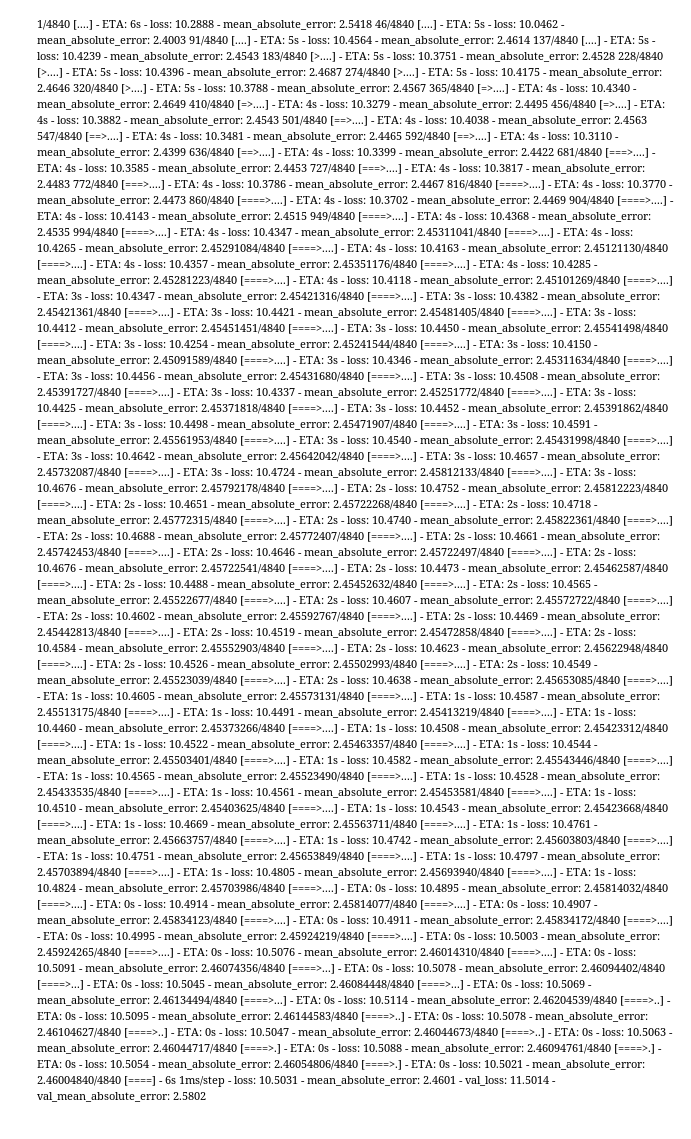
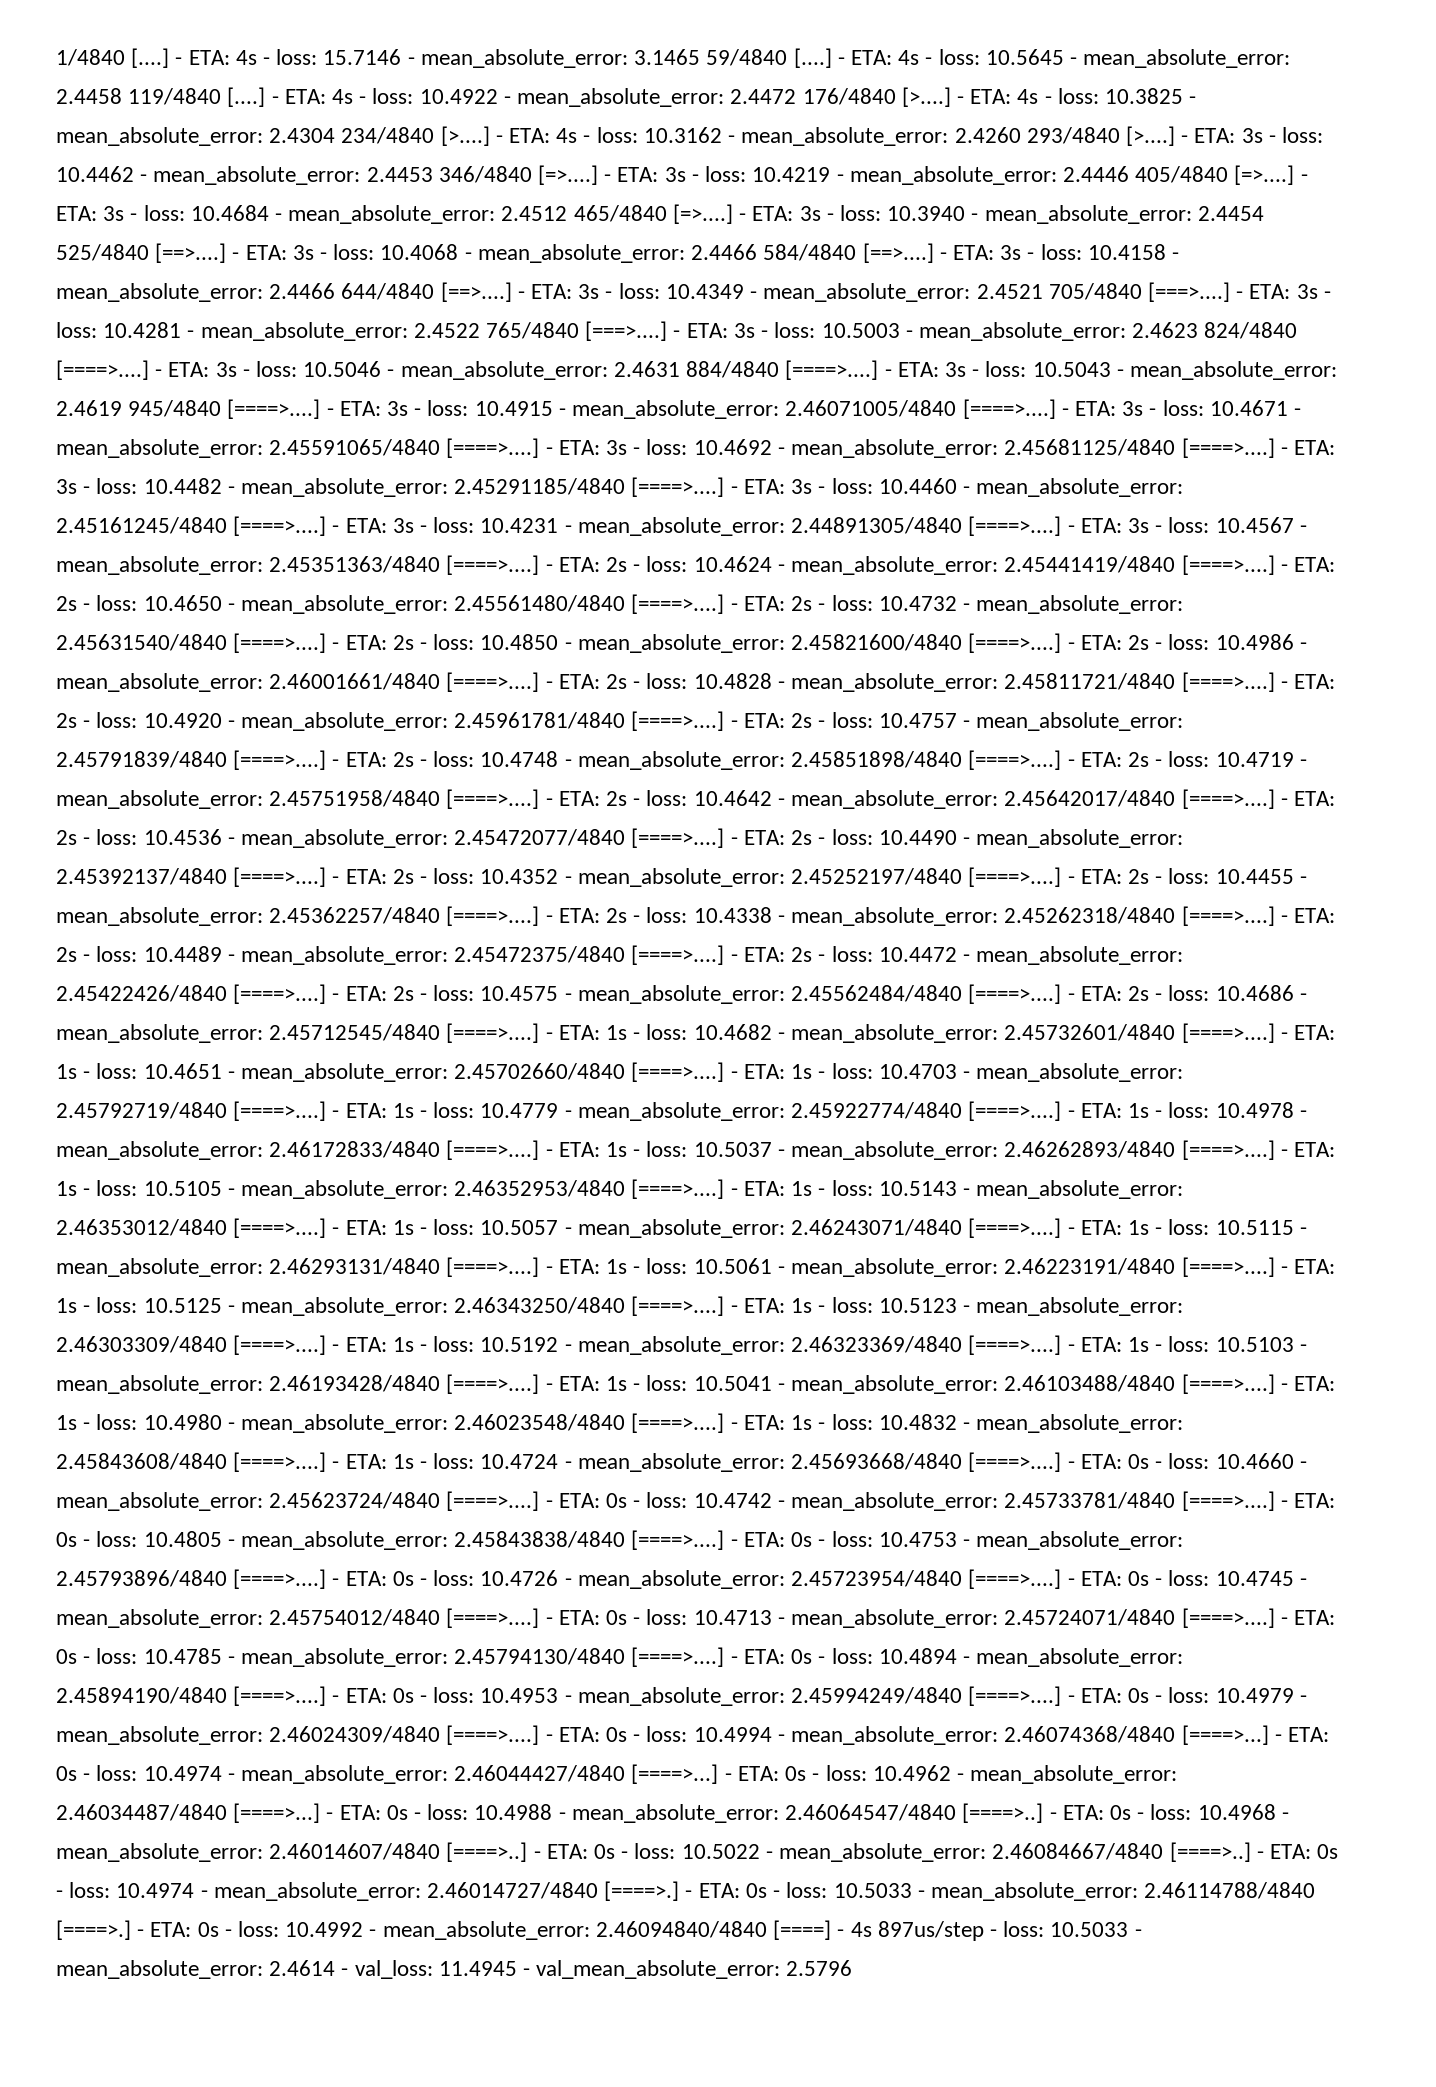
- - ETA: 6s - loss: 10.2888 - mean_absolute_error: 2.5418 46/4840 [....] - ETA: 5s - loss: 10.0462 - mean_absolute_error: 2.4003 91/4840 [....] - ETA: 5s - loss: 10.4564 - mean_absolute_error: 2.4614 137/4840 [....] - ETA: 5s - loss: 10.4239 - mean_absolute_error: 2.4543 183/4840 [>....] - ETA: 5s - loss: 10.3751 - mean_absolute_error: 2.4528 228/4840 [>....] - ETA: 5s - loss: 10.4396 - mean_absolute_error: 2.4687 274/4840 [>....] - ETA: 5s - loss: 10.4175 - mean_absolute_error: 2.4646 320/4840 [>....] - ETA: 5s - loss: 10.3788 - mean_absolute_error: 2.4567 365/4840 [=>....] - ETA: 4s - loss: 10.4340 - mean_absolute_error: 2.4649 410/4840 [=>....] - ETA: 4s - loss: 10.3279 - mean_absolute_error: 2.4495 456/4840 [=>....] - ETA: 4s - loss: 10.3882 - mean_absolute_error: 2.4543 501/4840 [==>....] - ETA: 4s - loss: 10.4038 - mean_absolute_error: 2.4563 547/4840 [==>....] - ETA: 4s - loss: 10.3481 - mean_absolute_error: 2.4465 592/4840 [==>....] - ETA: 4s - loss: 10.3110 - mean_absolute_error: 2.4399 636/4840 [==>....] - ETA: 4s - loss: 10.3399 - mean_absolute_error: 2.4422 681/4840 [===>....] - ETA: 4s - loss: 10.3585 - mean_absolute_error: 2.4453 727/4840 [===>....] - ETA: 4s - loss: 10.3817 - mean_absolute_error: 2.4483 772/4840 [===>....] - ETA: 4s - loss: 10.3786 - mean_absolute_error: 2.4467 816/4840 [====>....] - ETA: 4s - loss: 10.3770 - mean_absolute_error: 2.4473 860/4840 [====>....] - ETA: 4s - loss: 10.3702 - mean_absolute_error: 2.4469 904/4840 [====>....] - ETA: 4s - loss: 10.4143 - mean_absolute_error: 2.4515 949/4840 [====>....] - ETA: 4s - loss: 10.4368 - mean_absolute_error: 2.4535 994/4840 [====>....] - ETA: 4s - loss: 10.4347 - mean_absolute_error: 2.45311041/4840 [====>....] - ETA: 4s - loss: 10.4265 - mean_absolute_error: 2.45291084/4840 [====>....] - ETA: 4s - loss: 10.4163 - mean_absolute_error: 2.45121130/4840 [====>....] - ETA: 4s - loss: 10.4357 - mean_absolute_error: 2.45351176/4840 [====>....] - ETA: 4s - loss: 10.4285 - mean_absolute_error: 2.45281223/4840 [====>....] - ETA: 4s - loss: 10.4118 - mean_absolute_error: 2.45101269/4840 [====>....] - ETA: 3s - loss: 10.4347 - mean_absolute_error: 2.45421316/4840 [====>....] - ETA: 3s - loss: 10.4382 - mean_absolute_error: 2.45421361/4840 [====>....] - ETA: 3s - loss: 10.4421 - mean_absolute_error: 2.45481405/4840 [====>....] - ETA: 3s - loss: 10.4412 - mean_absolute_error: 2.45451451/4840 [====>....] - ETA: 3s - loss: 10.4450 - mean_absolute_error: 2.45541498/4840 [====>....] - ETA: 3s - loss: 10.4254 - mean_absolute_error: 2.45241544/4840 [====>....] - ETA: 3s - loss: 10.4150 - mean_absolute_error: 2.45091589/4840 [====>....] - ETA: 3s - loss: 10.4346 - mean_absolute_error: 2.45311634/4840 [====>....] - ETA: 3s - loss: 10.4456 - mean_absolute_error: 2.45431680/4840 [====>....] - ETA: 3s - loss: 10.4508 - mean_absolute_error: 2.45391727/4840 [====>....] - ETA: 3s - loss: 10.4337 - mean_absolute_error: 2.45251772/4840 [====>....] - ETA: 3s - loss: 10.4425 - mean_absolute_error: 2.45371818/4840 [====>....] - ETA: 3s - loss: 10.4452 - mean_absolute_error: 2.45391862/4840 [====>....] - ETA: 3s - loss: 10.4498 - mean_absolute_error: 2.45471907/4840 [====>....] - ETA: 3s - loss: 10.4591 - mean_absolute_error: 2.45561953/4840 [====>....] - ETA: 3s - loss: 10.4540 - mean_absolute_error: 2.45431998/4840 [====>....] - ETA: 3s - loss: 10.4642 - mean_absolute_error: 2.45642042/4840 [====>....] - ETA: 3s - loss: 10.4657 - mean_absolute_error: 2.45732087/4840 [====>....] - ETA: 3s - loss: 10.4724 - mean_absolute_error: 2.45812133/4840 [====>....] - ETA: 3s - loss: 10.4676 - mean_absolute_error: 2.45792178/4840 [====>....] - ETA: 2s - loss: 10.4752 - mean_absolute_error: 2.45812223/4840 [====>....] - ETA: 2s - loss: 10.4651 - mean_absolute_error: 2.45722268/4840 [====>....] - ETA: 2s - loss: 10.4718 - mean_absolute_error: 2.45772315/4840 [====>....] - ETA: 2s - loss: 10.4740 - mean_absolute_error: 2.45822361/4840 [====>....] - ETA: 2s - loss: 10.4688 - mean_absolute_error: 2.45772407/4840 [====>....] - ETA: 2s - loss: 10.4661 - mean_absolute_error: 2.45742453/4840 [====>....] - ETA: 2s - loss: 10.4646 - mean_absolute_error: 2.45722497/4840 [====>....] - ETA: 2s - loss: 10.4676 - mean_absolute_error: 2.45722541/4840 [====>....] - ETA: 2s - loss: 10.4473 - mean_absolute_error: 2.45462587/4840 [====>....] - ETA: 2s - loss: 10.4488 - mean_absolute_error: 2.45452632/4840 [====>....] - ETA: 2s - loss: 10.4565 - mean_absolute_error: 2.45522677/4840 [====>....] - ETA: 2s - loss: 10.4607 - mean_absolute_error: 2.45572722/4840 [====>....] - ETA: 2s - loss: 10.4602 - mean_absolute_error: 2.45592767/4840 [====>....] - ETA: 2s - loss: 10.4469 - mean_absolute_error: 2.45442813/4840 [====>....] - ETA: 2s - loss: 10.4519 - mean_absolute_error: 2.45472858/4840 [====>....] - ETA: 2s - loss: 10.4584 - mean_absolute_error: 2.45552903/4840 [====>....] - ETA: 2s - loss: 10.4623 - mean_absolute_error: 2.45622948/4840 [====>....] - ETA: 2s - loss: 10.4526 - mean_absolute_error: 2.45502993/4840 [====>....] - ETA: 2s - loss: 10.4549 - mean_absolute_error: 2.45523039/4840 [====>....] - ETA: 2s - loss: 10.4638 - mean_absolute_error: 2.45653085/4840 [====>....] - ETA: 1s - loss: 10.4605 - mean_absolute_error: 2.45573131/4840 [====>....] - ETA: 1s - loss: 10.4587 - mean_absolute_error: 2.45513175/4840 [====>....] - ETA: 1s - loss: 10.4491 - mean_absolute_error: 2.45413219/4840 [====>....] - ETA: 1s - loss: 10.4460 - mean_absolute_error: 2.45373266/4840 [====>....] - ETA: 1s - loss: 10.4508 - mean_absolute_error: 2.45423312/4840 [====>....] - ETA: 1s - loss: 10.4522 - mean_absolute_error: 2.45463357/4840 [====>....] - ETA: 1s - loss: 10.4544 - mean_absolute_error: 2.45503401/4840 [====>....] - ETA: 1s - loss: 10.4582 - mean_absolute_error: 2.45543446/4840 [====>....] - ETA: 1s - loss: 10.4565 - mean_absolute_error: 2.45523490/4840 [====>....] - ETA: 1s - loss: 10.4528 - mean_absolute_error: 2.45433535/4840 [====>....] - ETA: 1s - loss: 10.4561 - mean_absolute_error: 2.45453581/4840 [====>....] - ETA: 1s - loss: 10.4510 - mean_absolute_error: 2.45403625/4840 [====>....] - ETA: 1s - loss: 10.4543 - mean_absolute_error: 2.45423668/4840 [====>....] - ETA: 1s - loss: 10.4669 - mean_absolute_error: 2.45563711/4840 [====>....] - ETA: 1s - loss: 10.4761 - mean_absolute_error: 2.45663757/4840 [====>....] - ETA: 1s - loss: 10.4742 - mean_absolute_error: 2.45603803/4840 [====>....] - ETA: 1s - loss: 10.4751 - mean_absolute_error: 2.45653849/4840 [====>....] - ETA: 1s - loss: 10.4797 - mean_absolute_error: 2.45703894/4840 [====>....] - ETA: 1s - loss: 10.4805 - mean_absolute_error: 2.45693940/4840 [====>....] - ETA: 1s - loss: 10.4824 - mean_absolute_error: 2.45703986/4840 [====>....] - ETA: 0s - loss: 10.4895 - mean_absolute_error: 2.45814032/4840 [====>....] - ETA: 0s - loss: 10.4914 - mean_absolute_error: 2.45814077/4840 [====>....] - ETA: 0s - loss: 10.4907 - mean_absolute_error: 2.45834123/4840 [====>....] - ETA: 0s - loss: 10.4911 - mean_absolute_error: 2.45834172/4840 [====>....] - ETA: 0s - loss: 10.4995 - mean_absolute_error: 2.45924219/4840 [====>....] - ETA: 0s - loss: 10.5003 - mean_absolute_error: 2.45924265/4840 [====>....] - ETA: 0s - loss: 10.5076 - mean_absolute_error: 2.46014310/4840 [====>....] - ETA: 0s - loss: 10.5091 - mean_absolute_error: 2.46074356/4840 [====>...] - ETA: 0s - loss: 10.5078 - mean_absolute_error: 2.46094402/4840 [====>...] - ETA: 0s - loss: 10.5045 - mean_absolute_error: 2.46084448/4840 [====>...] - ETA: 0s - loss: 10.5069 - mean_absolute_error: 2.46134494/4840 [====>...] - ETA: 0s - loss: 10.5114 - mean_absolute_error: 2.46204539/4840 [====>..] - ETA: 0s - loss: 10.5095 - mean_absolute_error: 2.46144583/4840 [====>..] - ETA: 0s - loss: 10.5078 - mean_absolute_error: 2.46104627/4840 [====>..] - ETA: 0s - loss: 10.5047 - mean_absolute_error: 2.46044673/4840 [====>..] - ETA: 0s - loss: 10.5063 - mean_absolute_error: 2.46044717/4840 [====>.] - ETA: 0s - loss: 10.5088 - mean_absolute_error: 2.46094761/4840 [====>.] - ETA: 0s - loss: 10.5054 - mean_absolute_error: 2.46054806/4840 [====>.] - ETA: 0s - loss: 10.5021 - mean_absolute_error: 2.46004840/4840 [====] - 6s 1ms/step - loss: 10.5031 - mean_absolute_error: 2.4601 - val_loss: 11.5014 - val_mean_absolute_error: 2.5802
+ - ETA: 4s - loss: 15.7146 - mean_absolute_error: 3.1465 59/4840 [....] - ETA: 4s - loss: 10.5645 - mean_absolute_error: 2.4458 119/4840 [....] - ETA: 4s - loss: 10.4922 - mean_absolute_error: 2.4472 176/4840 [>....] - ETA: 4s - loss: 10.3825 - mean_absolute_error: 2.4304 234/4840 [>....] - ETA: 4s - loss: 10.3162 - mean_absolute_error: 2.4260 293/4840 [>....] - ETA: 3s - loss: 10.4462 - mean_absolute_error: 2.4453 346/4840 [=>....] - ETA: 3s - loss: 10.4219 - mean_absolute_error: 2.4446 405/4840 [=>....] - ETA: 3s - loss: 10.4684 - mean_absolute_error: 2.4512 465/4840 [=>....] - ETA: 3s - loss: 10.3940 - mean_absolute_error: 2.4454 525/4840 [==>....] - ETA: 3s - loss: 10.4068 - mean_absolute_error: 2.4466 584/4840 [==>....] - ETA: 3s - loss: 10.4158 - mean_absolute_error: 2.4466 644/4840 [==>....] - ETA: 3s - loss: 10.4349 - mean_absolute_error: 2.4521 705/4840 [===>....] - ETA: 3s - loss: 10.4281 - mean_absolute_error: 2.4522 765/4840 [===>....] - ETA: 3s - loss: 10.5003 - mean_absolute_error: 2.4623 824/4840 [====>....] - ETA: 3s - loss: 10.5046 - mean_absolute_error: 2.4631 884/4840 [====>....] - ETA: 3s - loss: 10.5043 - mean_absolute_error: 2.4619 945/4840 [====>....] - ETA: 3s - loss: 10.4915 - mean_absolute_error: 2.46071005/4840 [====>....] - ETA: 3s - loss: 10.4671 - mean_absolute_error: 2.45591065/4840 [====>....] - ETA: 3s - loss: 10.4692 - mean_absolute_error: 2.45681125/4840 [====>....] - ETA: 3s - loss: 10.4482 - mean_absolute_error: 2.45291185/4840 [====>....] - ETA: 3s - loss: 10.4460 - mean_absolute_error: 2.45161245/4840 [====>....] - ETA: 3s - loss: 10.4231 - mean_absolute_error: 2.44891305/4840 [====>....] - ETA: 3s - loss: 10.4567 - mean_absolute_error: 2.45351363/4840 [====>....] - ETA: 2s - loss: 10.4624 - mean_absolute_error: 2.45441419/4840 [====>....] - ETA: 2s - loss: 10.4650 - mean_absolute_error: 2.45561480/4840 [====>....] - ETA: 2s - loss: 10.4732 - mean_absolute_error: 2.45631540/4840 [====>....] - ETA: 2s - loss: 10.4850 - mean_absolute_error: 2.45821600/4840 [====>....] - ETA: 2s - loss: 10.4986 - mean_absolute_error: 2.46001661/4840 [====>....] - ETA: 2s - loss: 10.4828 - mean_absolute_error: 2.45811721/4840 [====>....] - ETA: 2s - loss: 10.4920 - mean_absolute_error: 2.45961781/4840 [====>....] - ETA: 2s - loss: 10.4757 - mean_absolute_error: 2.45791839/4840 [====>....] - ETA: 2s - loss: 10.4748 - mean_absolute_error: 2.45851898/4840 [====>....] - ETA: 2s - loss: 10.4719 - mean_absolute_error: 2.45751958/4840 [====>....] - ETA: 2s - loss: 10.4642 - mean_absolute_error: 2.45642017/4840 [====>....] - ETA: 2s - loss: 10.4536 - mean_absolute_error: 2.45472077/4840 [====>....] - ETA: 2s - loss: 10.4490 - mean_absolute_error: 2.45392137/4840 [====>....] - ETA: 2s - loss: 10.4352 - mean_absolute_error: 2.45252197/4840 [====>....] - ETA: 2s - loss: 10.4455 - mean_absolute_error: 2.45362257/4840 [====>....] - ETA: 2s - loss: 10.4338 - mean_absolute_error: 2.45262318/4840 [====>....] - ETA: 2s - loss: 10.4489 - mean_absolute_error: 2.45472375/4840 [====>....] - ETA: 2s - loss: 10.4472 - mean_absolute_error: 2.45422426/4840 [====>....] - ETA: 2s - loss: 10.4575 - mean_absolute_error: 2.45562484/4840 [====>....] - ETA: 2s - loss: 10.4686 - mean_absolute_error: 2.45712545/4840 [====>....] - ETA: 1s - loss: 10.4682 - mean_absolute_error: 2.45732601/4840 [====>....] - ETA: 1s - loss: 10.4651 - mean_absolute_error: 2.45702660/4840 [====>....] - ETA: 1s - loss: 10.4703 - mean_absolute_error: 2.45792719/4840 [====>....] - ETA: 1s - loss: 10.4779 - mean_absolute_error: 2.45922774/4840 [====>....] - ETA: 1s - loss: 10.4978 - mean_absolute_error: 2.46172833/4840 [====>....] - ETA: 1s - loss: 10.5037 - mean_absolute_error: 2.46262893/4840 [====>....] - ETA: 1s - loss: 10.5105 - mean_absolute_error: 2.46352953/4840 [====>....] - ETA: 1s - loss: 10.5143 - mean_absolute_error: 2.46353012/4840 [====>....] - ETA: 1s - loss: 10.5057 - mean_absolute_error: 2.46243071/4840 [====>....] - ETA: 1s - loss: 10.5115 - mean_absolute_error: 2.46293131/4840 [====>....] - ETA: 1s - loss: 10.5061 - mean_absolute_error: 2.46223191/4840 [====>....] - ETA: 1s - loss: 10.5125 - mean_absolute_error: 2.46343250/4840 [====>....] - ETA: 1s - loss: 10.5123 - mean_absolute_error: 2.46303309/4840 [====>....] - ETA: 1s - loss: 10.5192 - mean_absolute_error: 2.46323369/4840 [====>....] - ETA: 1s - loss: 10.5103 - mean_absolute_error: 2.46193428/4840 [====>....] - ETA: 1s - loss: 10.5041 - mean_absolute_error: 2.46103488/4840 [====>....] - ETA: 1s - loss: 10.4980 - mean_absolute_error: 2.46023548/4840 [====>....] - ETA: 1s - loss: 10.4832 - mean_absolute_error: 2.45843608/4840 [====>....] - ETA: 1s - loss: 10.4724 - mean_absolute_error: 2.45693668/4840 [====>....] - ETA: 0s - loss: 10.4660 - mean_absolute_error: 2.45623724/4840 [====>....] - ETA: 0s - loss: 10.4742 - mean_absolute_error: 2.45733781/4840 [====>....] - ETA: 0s - loss: 10.4805 - mean_absolute_error: 2.45843838/4840 [====>....] - ETA: 0s - loss: 10.4753 - mean_absolute_error: 2.45793896/4840 [====>....] - ETA: 0s - loss: 10.4726 - mean_absolute_error: 2.45723954/4840 [====>....] - ETA: 0s - loss: 10.4745 - mean_absolute_error: 2.45754012/4840 [====>....] - ETA: 0s - loss: 10.4713 - mean_absolute_error: 2.45724071/4840 [====>....] - ETA: 0s - loss: 10.4785 - mean_absolute_error: 2.45794130/4840 [====>....] - ETA: 0s - loss: 10.4894 - mean_absolute_error: 2.45894190/4840 [====>....] - ETA: 0s - loss: 10.4953 - mean_absolute_error: 2.45994249/4840 [====>....] - ETA: 0s - loss: 10.4979 - mean_absolute_error: 2.46024309/4840 [====>....] - ETA: 0s - loss: 10.4994 - mean_absolute_error: 2.46074368/4840 [====>...] - ETA: 0s - loss: 10.4974 - mean_absolute_error: 2.46044427/4840 [====>...] - ETA: 0s - loss: 10.4962 - mean_absolute_error: 2.46034487/4840 [====>...] - ETA: 0s - loss: 10.4988 - mean_absolute_error: 2.46064547/4840 [====>..] - ETA: 0s - loss: 10.4968 - mean_absolute_error: 2.46014607/4840 [====>..] - ETA: 0s - loss: 10.5022 - mean_absolute_error: 2.46084667/4840 [====>..] - ETA: 0s - loss: 10.4974 - mean_absolute_error: 2.46014727/4840 [====>.] - ETA: 0s - loss: 10.5033 - mean_absolute_error: 2.46114788/4840 [====>.] - ETA: 0s - loss: 10.4992 - mean_absolute_error: 2.46094840/4840 [====] - 4s 897us/step - loss: 10.5033 - mean_absolute_error: 2.4614 - val_loss: 11.4945 - val_mean_absolute_error: 2.5796

